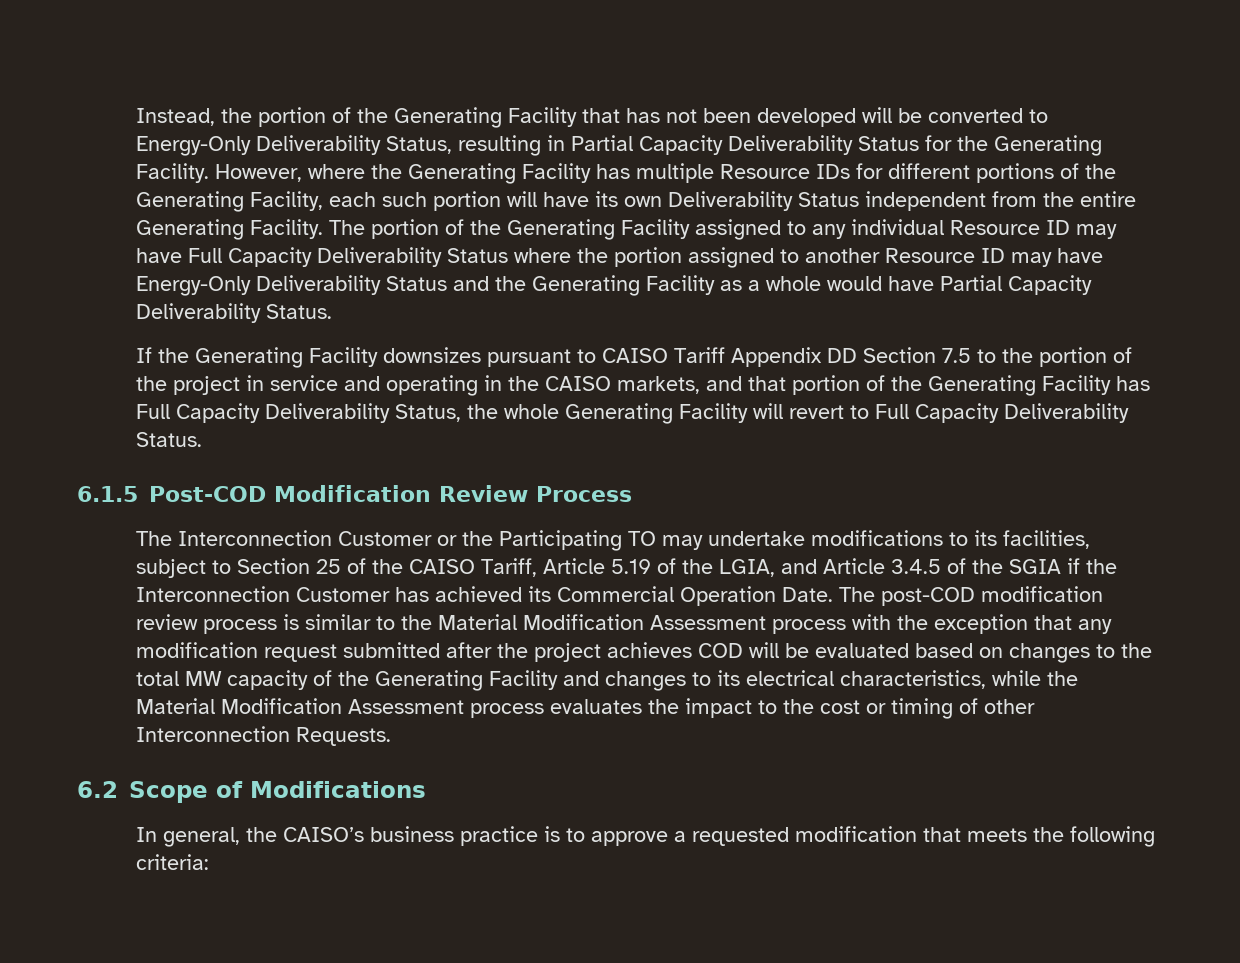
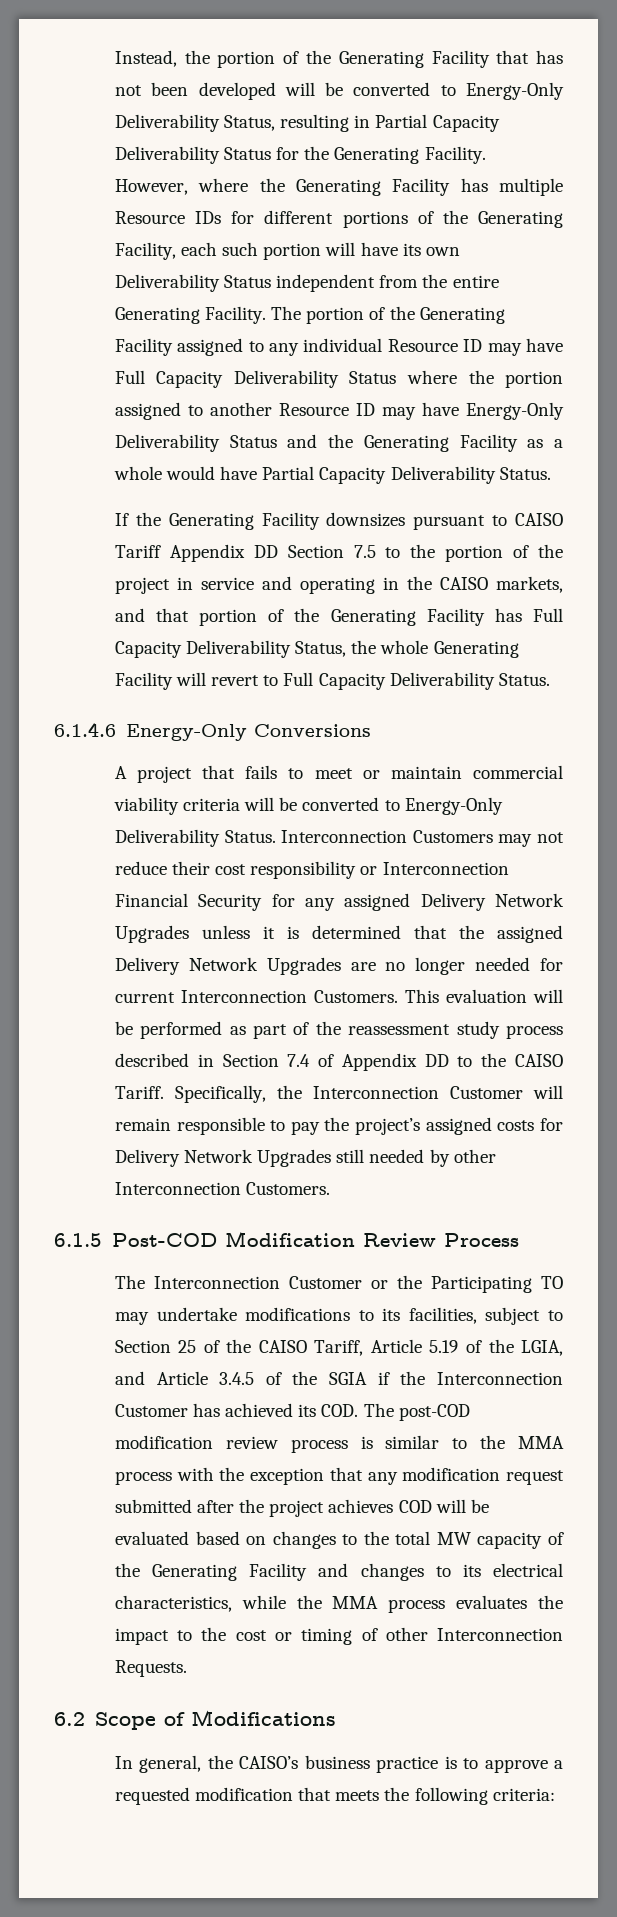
+ 6.1.4.6 Energy-Only Conversions
+ A project that fails to meet or maintain commercial viability criteria will be converted to Energy-Only Deliverability Status. Interconnection Customers may not reduce their cost responsibility or Interconnection Financial Security for any assigned Delivery Network Upgrades unless it is determined that the assigned Delivery Network Upgrades are no longer needed for current Interconnection Customers. This evaluation will be performed as part of the reassessment study process described in Section 7.4 of Appendix DD to the CAISO Tariff. Specifically, the Interconnection Customer will remain responsible to pay the project’s assigned costs for Delivery Network Upgrades still needed by other Interconnection Customers.
- The Interconnection Customer or the Participating TO may undertake modifications to its facilities, subject to Section 25 of the CAISO Tariff, Article 5.19 of the LGIA, and Article 3.4.5 of the SGIA if the Interconnection Customer has achieved its Commercial Operation Date. The post-COD modification review process is similar to the Material Modification Assessment process with the exception that any modification request submitted after the project achieves COD will be evaluated based on changes to the total MW capacity of the Generating Facility and changes to its electrical characteristics, while the Material Modification Assessment process evaluates the impact to the cost or timing of other Interconnection Requests.
+ The Interconnection Customer or the Participating TO may undertake modifications to its facilities, subject to Section 25 of the CAISO Tariff, Article 5.19 of the LGIA, and Article 3.4.5 of the SGIA if the Interconnection Customer has achieved its COD. The post-COD modification review process is similar to the MMA process with the exception that any modification request submitted after the project achieves COD will be evaluated based on changes to the total MW capacity of the Generating Facility and changes to its electrical characteristics, while the MMA process evaluates the impact to the cost or timing of other Interconnection Requests.

